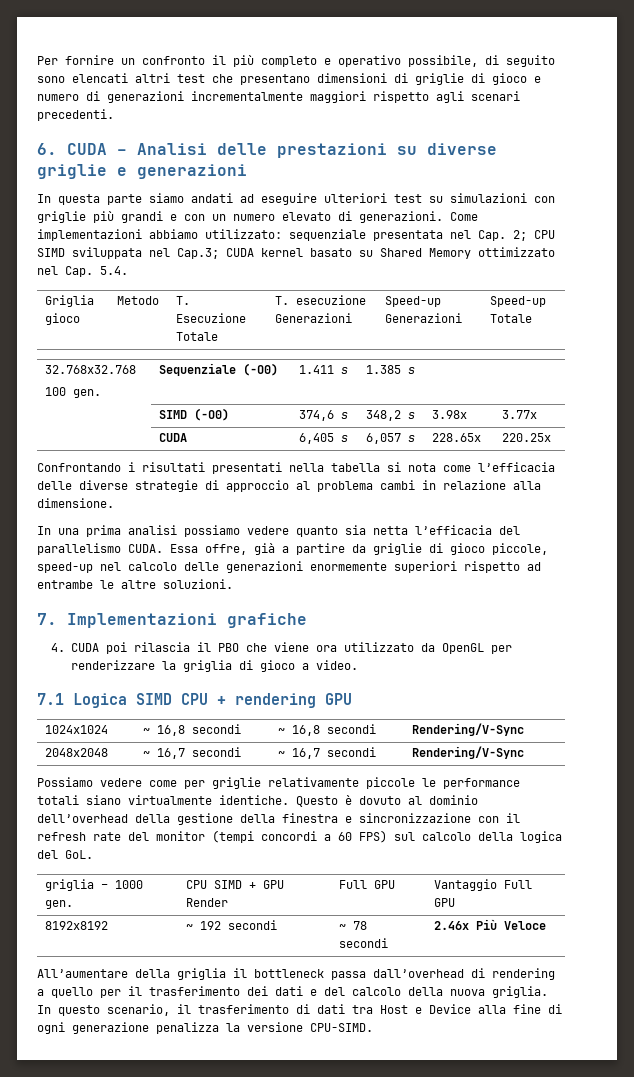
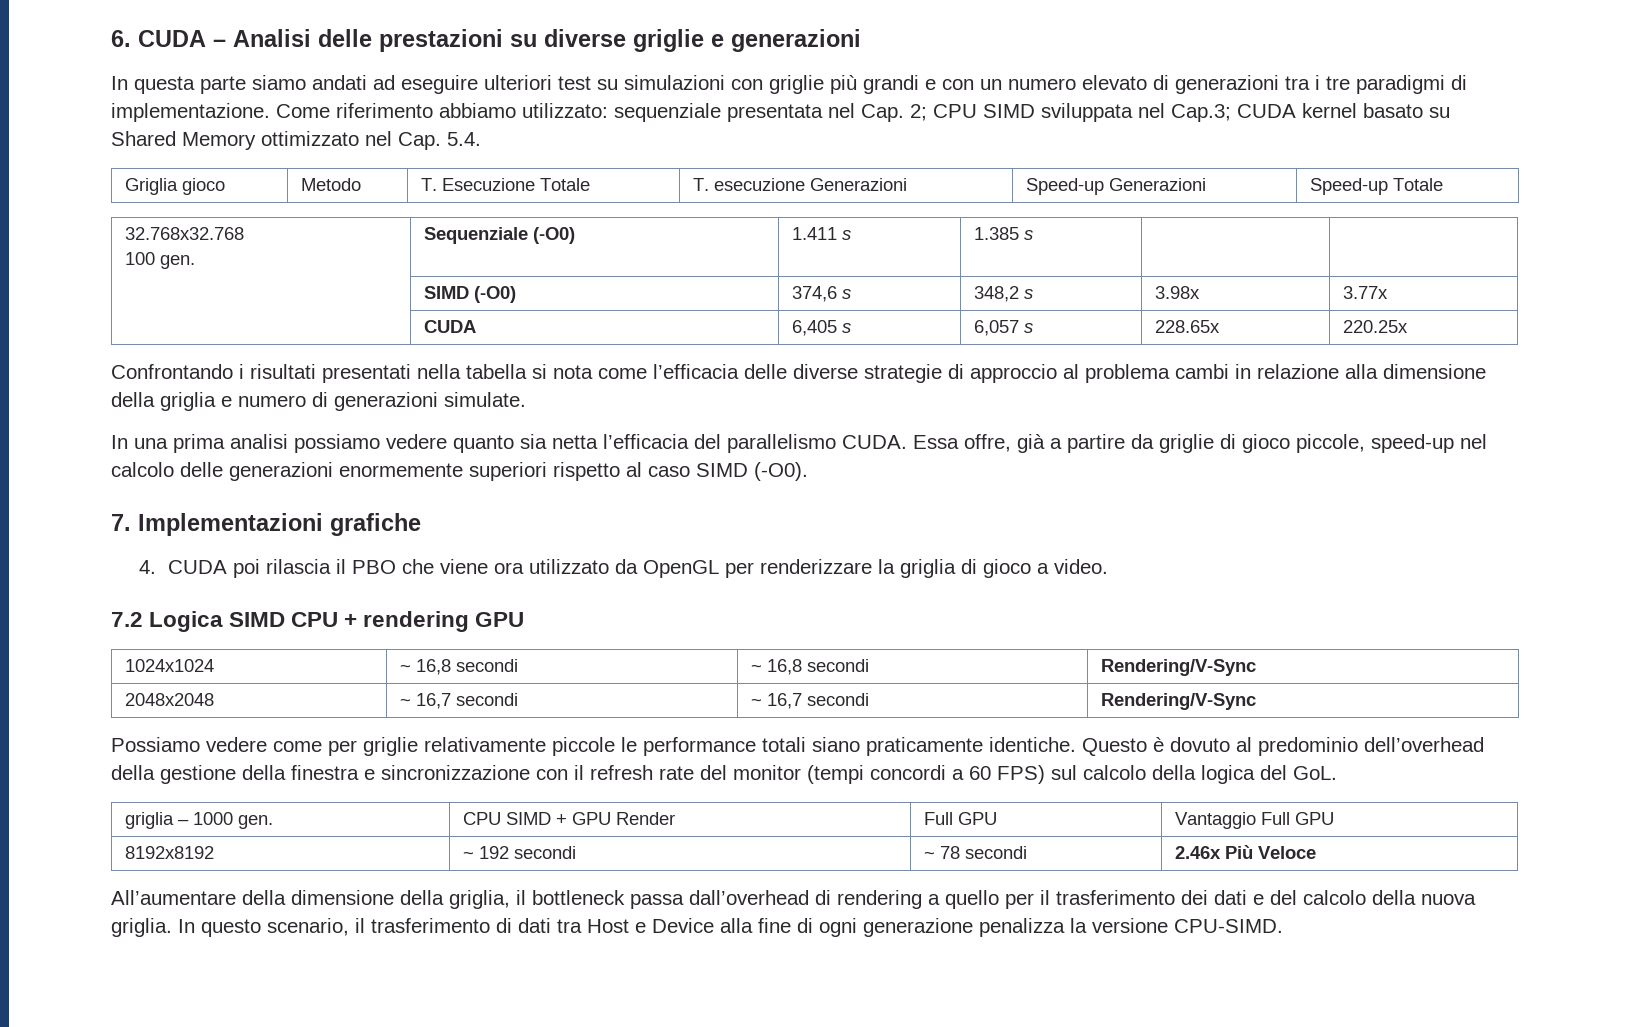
- Per fornire un confronto il più completo e operativo possibile, di seguito sono elencati altri test che presentano dimensioni di griglie di gioco e numero di generazioni incrementalmente maggiori rispetto agli scenari precedenti.
- In questa parte siamo andati ad eseguire ulteriori test su simulazioni con griglie più grandi e con un numero elevato di generazioni. Come implementazioni abbiamo utilizzato: sequenziale presentata nel Cap. 2; CPU SIMD sviluppata nel Cap.3; CUDA kernel basato su Shared Memory ottimizzato nel Cap. 5.4.
+ In questa parte siamo andati ad eseguire ulteriori test su simulazioni con griglie più grandi e con un numero elevato di generazioni tra i tre paradigmi di implementazione. Come riferimento abbiamo utilizzato: sequenziale presentata nel Cap. 2; CPU SIMD sviluppata nel Cap.3; CUDA kernel basato su Shared Memory ottimizzato nel Cap. 5.4.
- Confrontando i risultati presentati nella tabella si nota come l’efficacia delle diverse strategie di approccio al problema cambi in relazione alla dimensione.
+ Confrontando i risultati presentati nella tabella si nota come l’efficacia delle diverse strategie di approccio al problema cambi in relazione alla dimensione della griglia e numero di generazioni simulate.
- Essa offre, già a partire da griglie di gioco piccole, speed-up nel calcolo delle generazioni enormemente superiori rispetto ad entrambe le altre soluzioni.
+ Essa offre, già a partire da griglie di gioco piccole, speed-up nel calcolo delle generazioni enormemente superiori rispetto al caso SIMD (-O0).
- 7.1 Logica SIMD CPU + rendering GPU
+ 7.2 Logica SIMD CPU + rendering GPU
- Possiamo vedere come per griglie relativamente piccole le performance totali siano virtualmente identiche.
+ Possiamo vedere come per griglie relativamente piccole le performance totali siano praticamente identiche.
- Questo è dovuto al dominio dell’overhead della gestione della finestra e sincronizzazione con il refresh rate del monitor (tempi concordi a 60 FPS) sul calcolo della logica del GoL.
+ Questo è dovuto al predominio dell’overhead della gestione della finestra e sincronizzazione con il refresh rate del monitor (tempi concordi a 60 FPS) sul calcolo della logica del GoL.
- All’aumentare della griglia il bottleneck passa dall’overhead di rendering a quello per il trasferimento dei dati e del calcolo della nuova griglia.
+ All’aumentare della dimensione della griglia, il bottleneck passa dall’overhead di rendering a quello per il trasferimento dei dati e del calcolo della nuova griglia.

